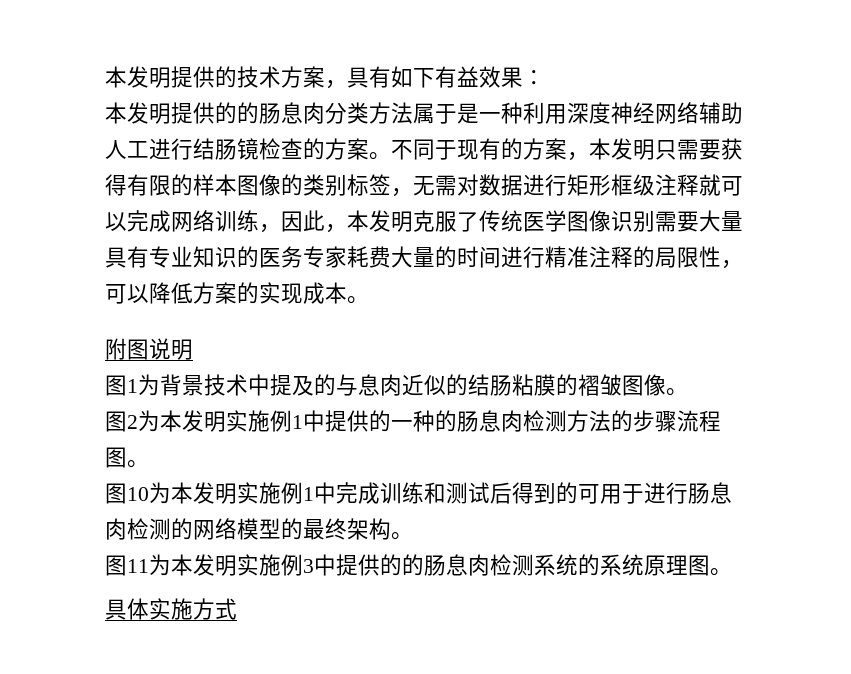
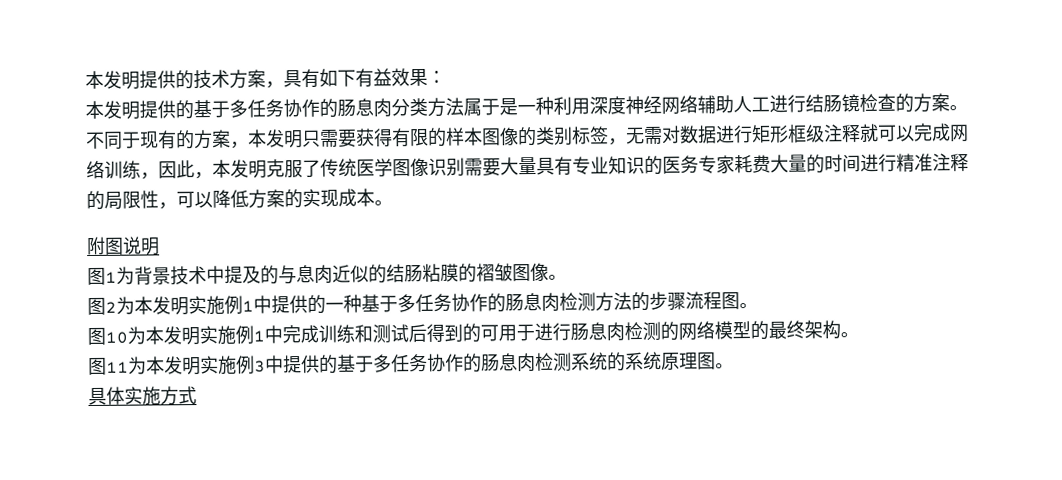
- 本发明提供的的肠息肉分类方法属于是一种利用深度神经网络辅助人工进行结肠镜检查的方案。
+ 本发明提供的基于多任务协作的肠息肉分类方法属于是一种利用深度神经网络辅助人工进行结肠镜检查的方案。
- 图2为本发明实施例1中提供的一种的肠息肉检测方法的步骤流程图。
+ 图2为本发明实施例1中提供的一种基于多任务协作的肠息肉检测方法的步骤流程图。
- 图11为本发明实施例3中提供的的肠息肉检测系统的系统原理图。
+ 图11为本发明实施例3中提供的基于多任务协作的肠息肉检测系统的系统原理图。

